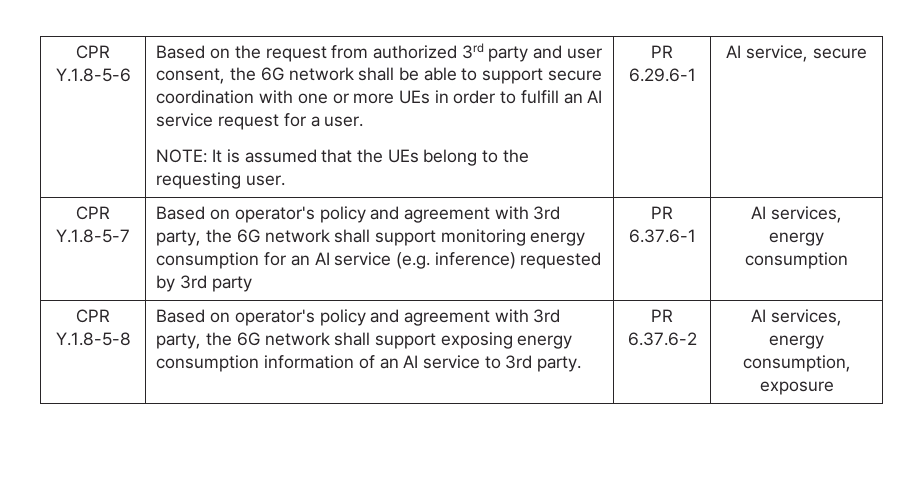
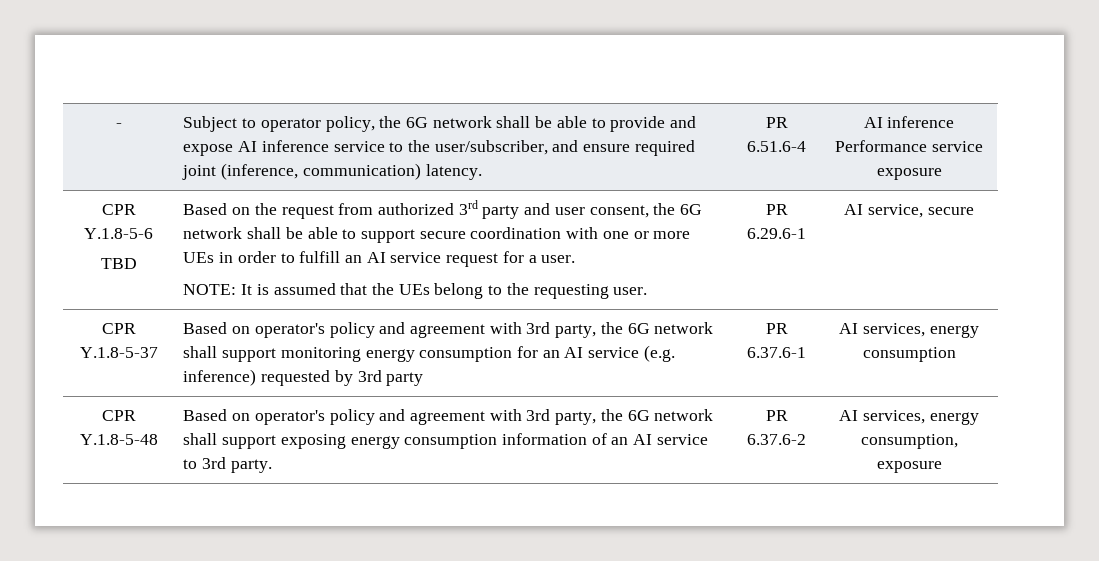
+ - | Subject to operator policy, the 6G network shall be able to provide and expose AI inference service to the user/subscriber, and ensure required joint (inference, communication) latency. | PR 6.51.6-4 | AI inference Performance service exposure
+ TBD
- CPR Y.1.8-5-7 | Based on operator's policy and agreement with 3rd party, the 6G network shall support monitoring energy consumption for an AI service (e.g. inference) requested by 3rd party | PR 6.37.6-1 | AI services, energy consumption
+ CPR Y.1.8-5-37 | Based on operator's policy and agreement with 3rd party, the 6G network shall support monitoring energy consumption for an AI service (e.g. inference) requested by 3rd party | PR 6.37.6-1 | AI services, energy consumption
- CPR Y.1.8-5-8 | Based on operator's policy and agreement with 3rd party, the 6G network shall support exposing energy consumption information of an AI service to 3rd party. | PR 6.37.6-2 | AI services, energy consumption, exposure
+ CPR Y.1.8-5-48 | Based on operator's policy and agreement with 3rd party, the 6G network shall support exposing energy consumption information of an AI service to 3rd party. | PR 6.37.6-2 | AI services, energy consumption, exposure

